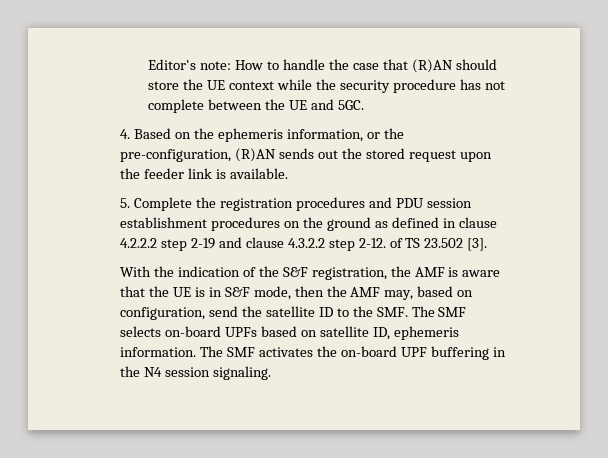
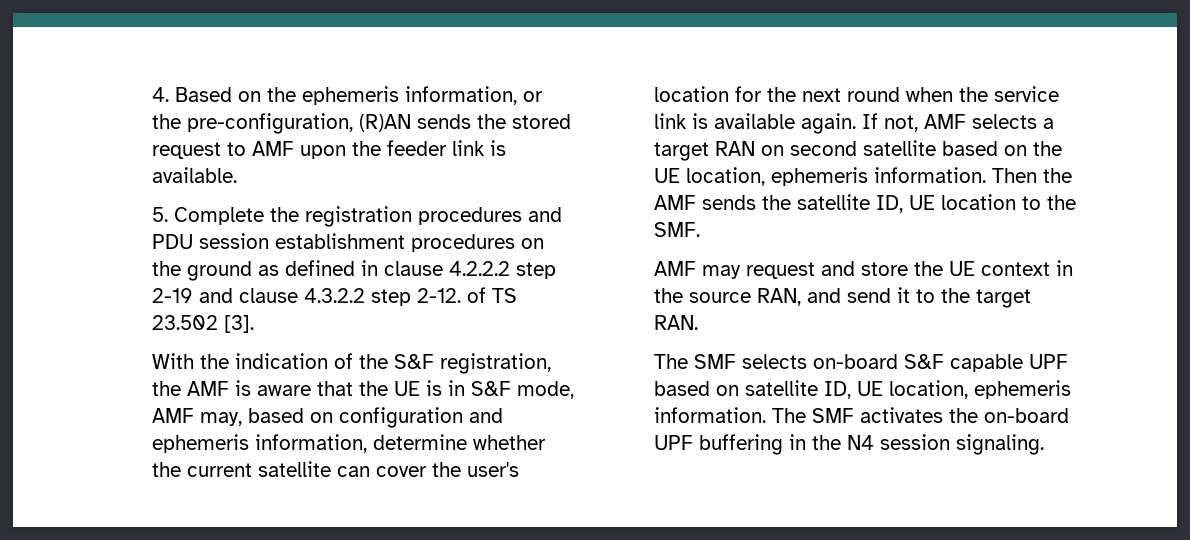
- Editor's note: How to handle the case that (R)AN should store the UE context while the security procedure has not complete between the UE and 5GC.
- 4. Based on the ephemeris information, or the pre-configuration, (R)AN sends out the stored request upon the feeder link is available.
+ 4. Based on the ephemeris information, or the pre-configuration, (R)AN sends the stored request to AMF upon the feeder link is available.
- With the indication of the S&F registration, the AMF is aware that the UE is in S&F mode, then the AMF may, based on configuration, send the satellite ID to the SMF. The SMF selects on-board UPFs based on satellite ID, ephemeris information.
+ With the indication of the S&F registration, the AMF is aware that the UE is in S&F mode, AMF may, based on configuration and ephemeris information, determine whether the current satellite can cover the user's location for the next round when the service link is available again. If not, AMF selects a target RAN on second satellite based on the UE location, ephemeris information. Then the AMF sends the satellite ID, UE location to the SMF.
+ AMF may request and store the UE context in the source RAN, and send it to the target RAN.
+ The SMF selects on-board S&F capable UPF based on satellite ID, UE location, ephemeris information.

